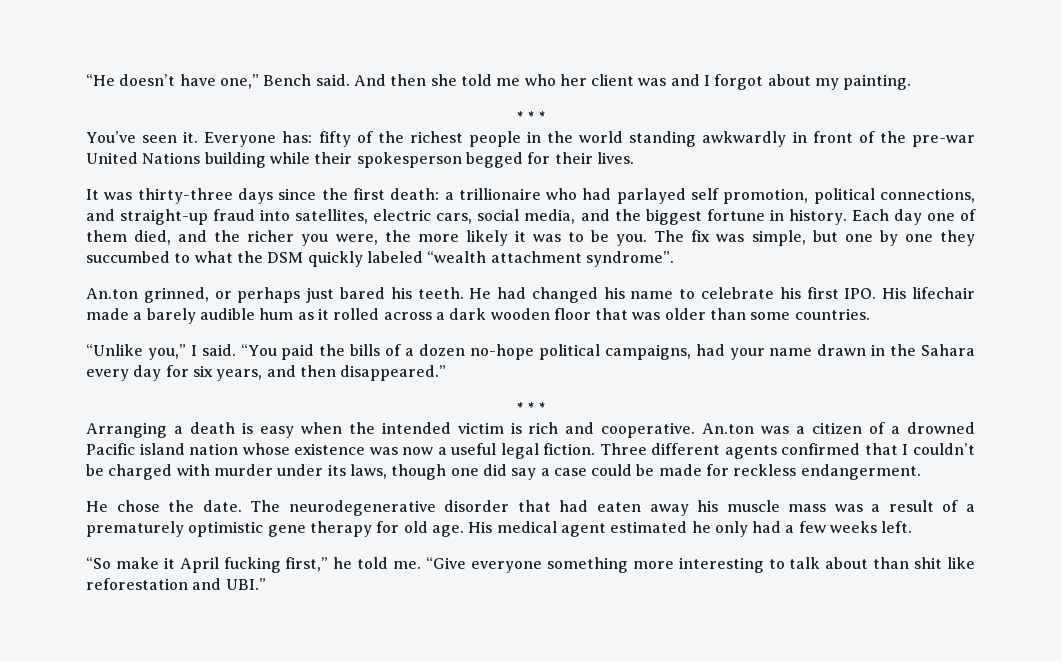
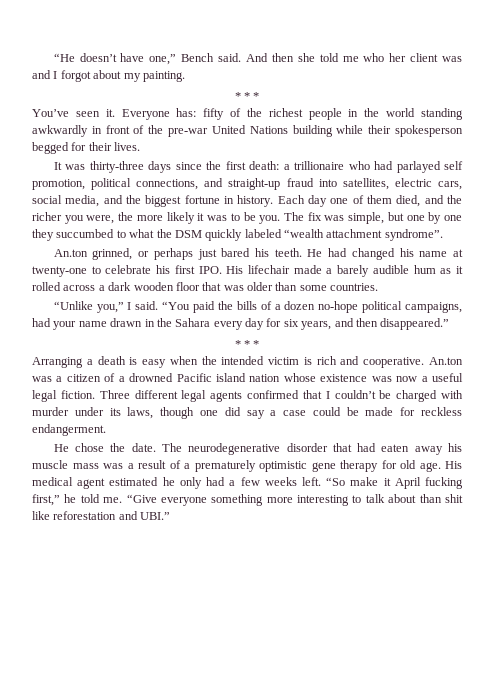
- He had changed his name to celebrate his first IPO. His lifechair made a barely audible hum as it rolled across a dark wooden floor that was older than some countries.
+ He had changed his name at twenty-one to celebrate his first IPO. His lifechair made a barely audible hum as it rolled across a dark wooden floor that was older than some countries.
- Three different agents confirmed that I couldn’t be charged with murder under its laws, though one did say a case could be made for reckless endangerment.
+ Three different legal agents confirmed that I couldn’t be charged with murder under its laws, though one did say a case could be made for reckless endangerment.
- His medical agent estimated he only had a few weeks left.
- “So make it April fucking first,” he told me.
+ His medical agent estimated he only had a few weeks left. “So make it April fucking first,” he told me.

